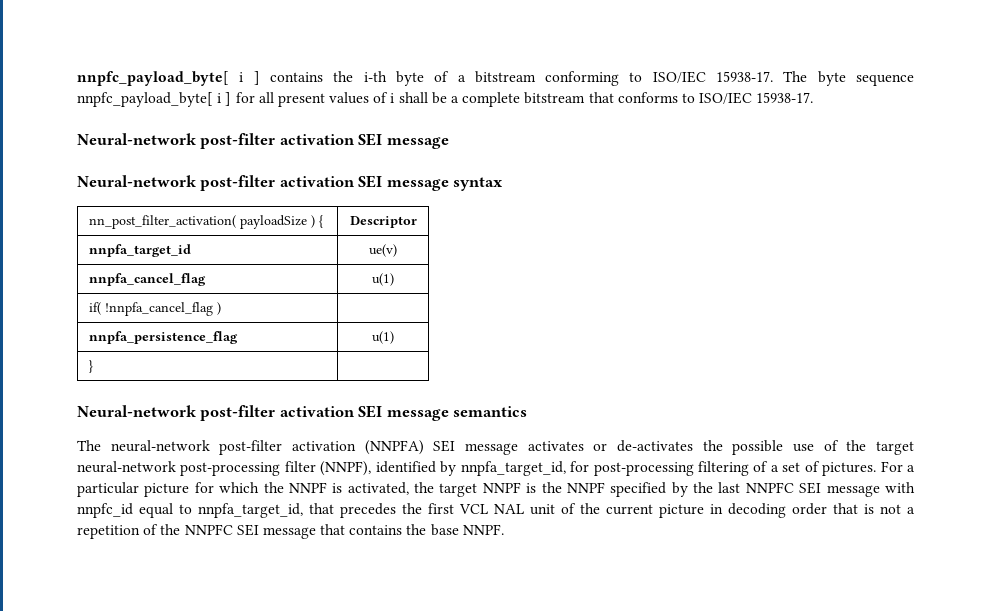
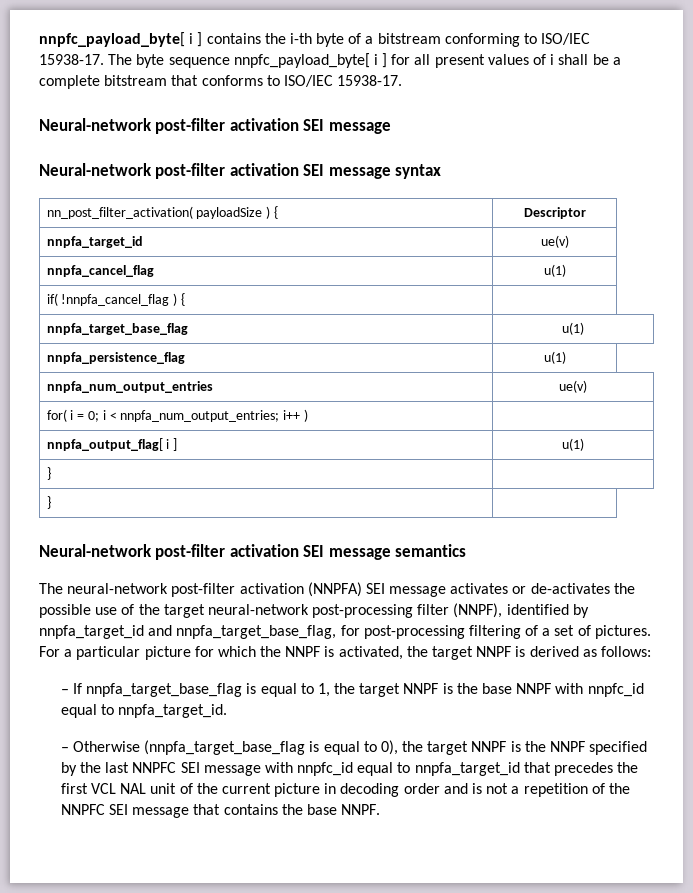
- if( !nnpfa_cancel_flag ) |
+ if( !nnpfa_cancel_flag ) { |
+ nnpfa_target_base_flag | u(1)
+ nnpfa_num_output_entries | ue(v)
+ for( i = 0; i < nnpfa_num_output_entries; i++ ) |
+ nnpfa_output_flag[ i ] | u(1)
+ } |
- The neural-network post-filter activation (NNPFA) SEI message activates or de-activates the possible use of the target neural-network post-processing filter (NNPF), identified by nnpfa_target_id, for post-processing filtering of a set of pictures.
+ The neural-network post-filter activation (NNPFA) SEI message activates or de-activates the possible use of the target neural-network post-processing filter (NNPF), identified by nnpfa_target_id and nnpfa_target_base_flag, for post-processing filtering of a set of pictures.
- For a particular picture for which the NNPF is activated, the target NNPF is the NNPF specified by the last NNPFC SEI message with nnpfc_id equal to nnpfa_target_id, that precedes the first VCL NAL unit of the current picture in decoding order that is not a repetition of the NNPFC SEI message that contains the base NNPF.
+ For a particular picture for which the NNPF is activated, the target NNPF is derived as follows:
+ – If nnpfa_target_base_flag is equal to 1, the target NNPF is the base NNPF with nnpfc_id equal to nnpfa_target_id.
+ – Otherwise (nnpfa_target_base_flag is equal to 0), the target NNPF is the NNPF specified by the last NNPFC SEI message with nnpfc_id equal to nnpfa_target_id that precedes the first VCL NAL unit of the current picture in decoding order and is not a repetition of the NNPFC SEI message that contains the base NNPF.

